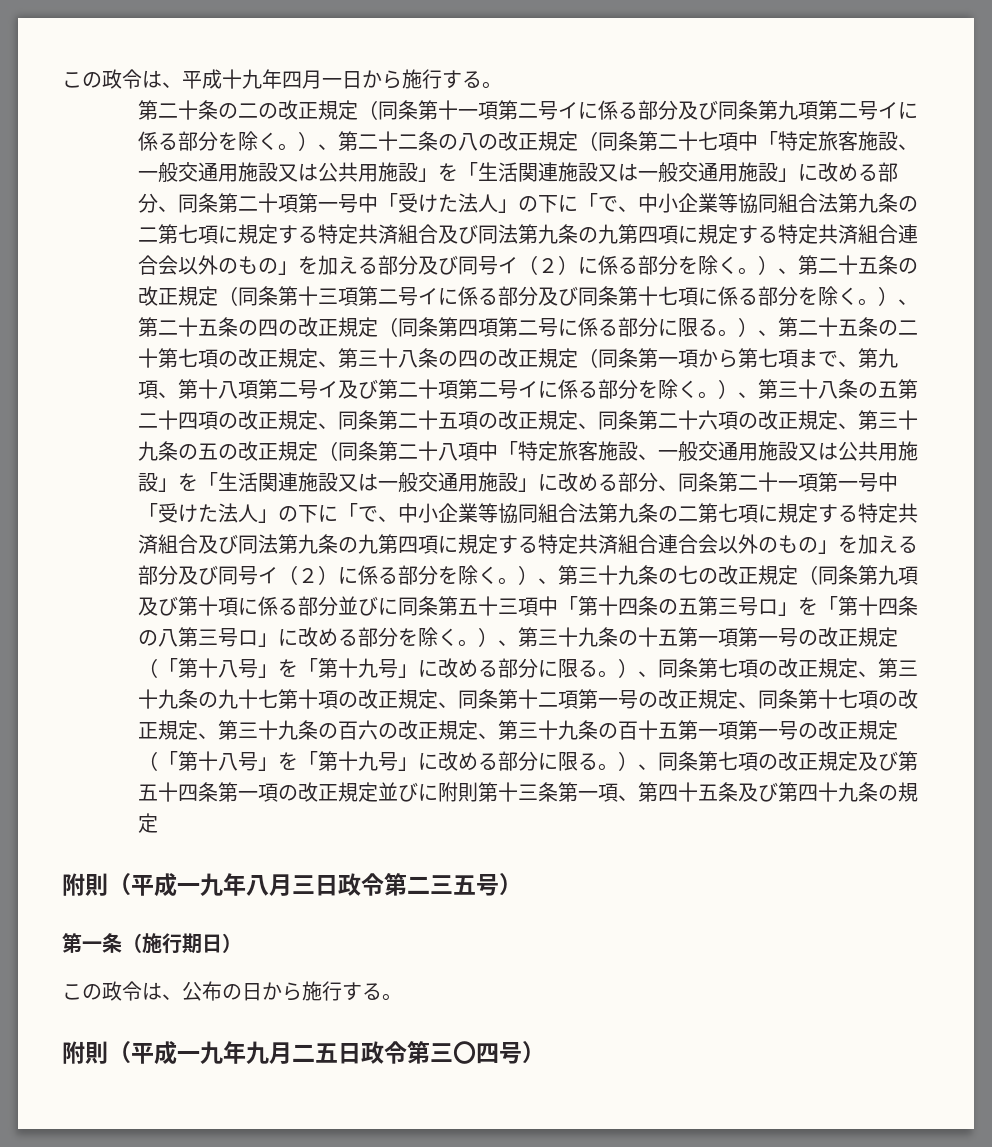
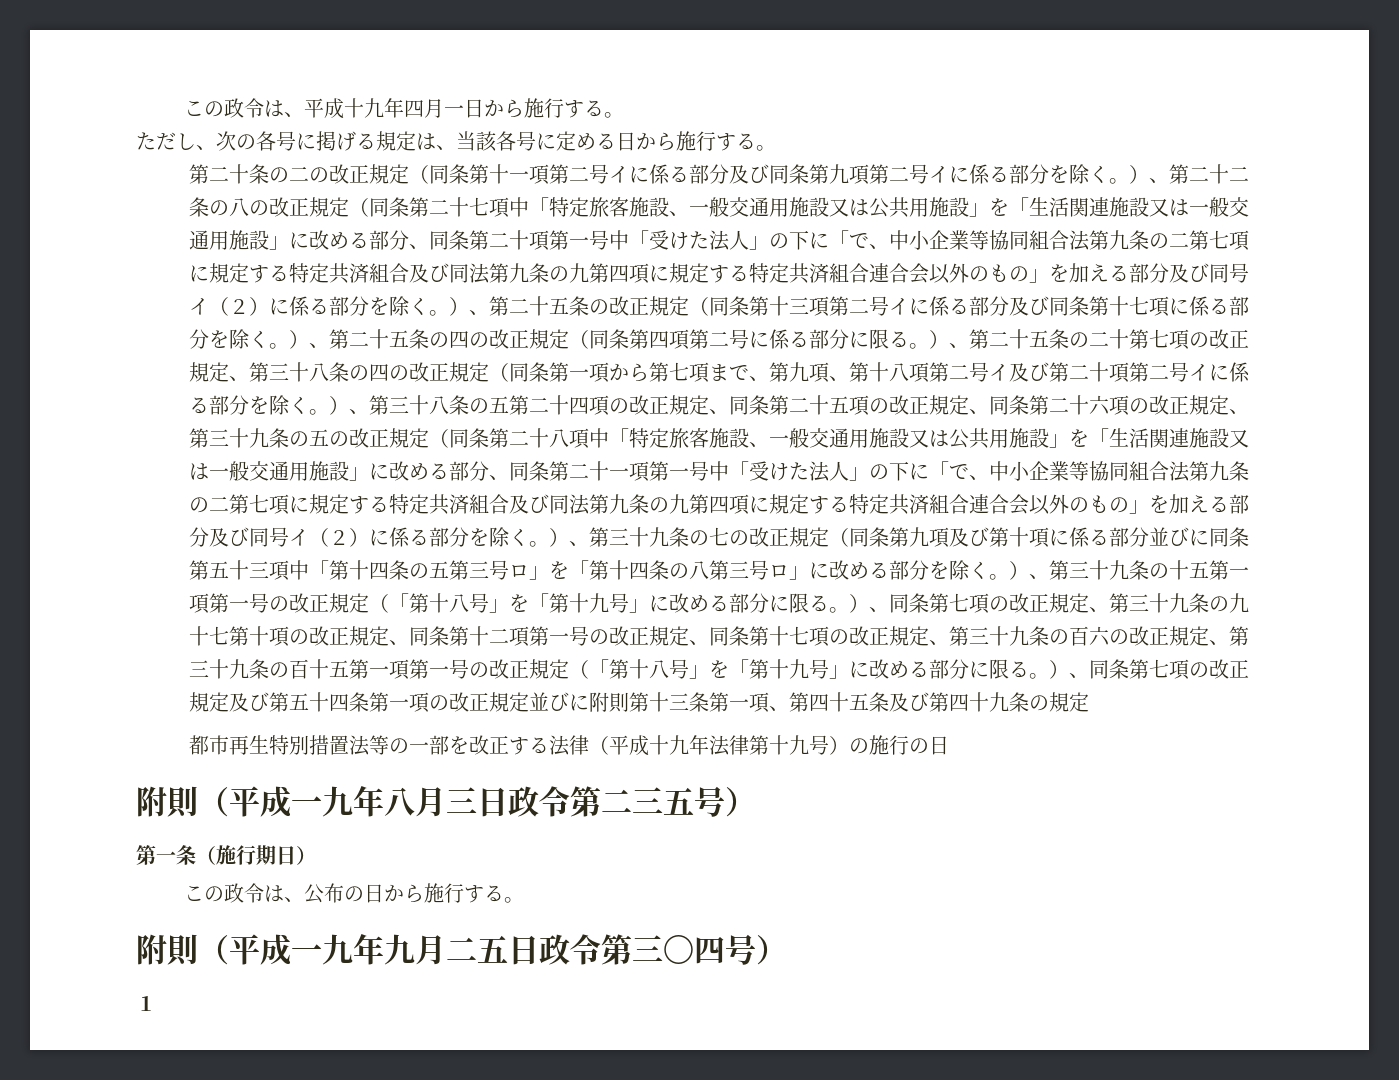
+ ただし、次の各号に掲げる規定は、当該各号に定める日から施行する。
+ 都市再生特別措置法等の一部を改正する法律（平成十九年法律第十九号）の施行の日
+ １

